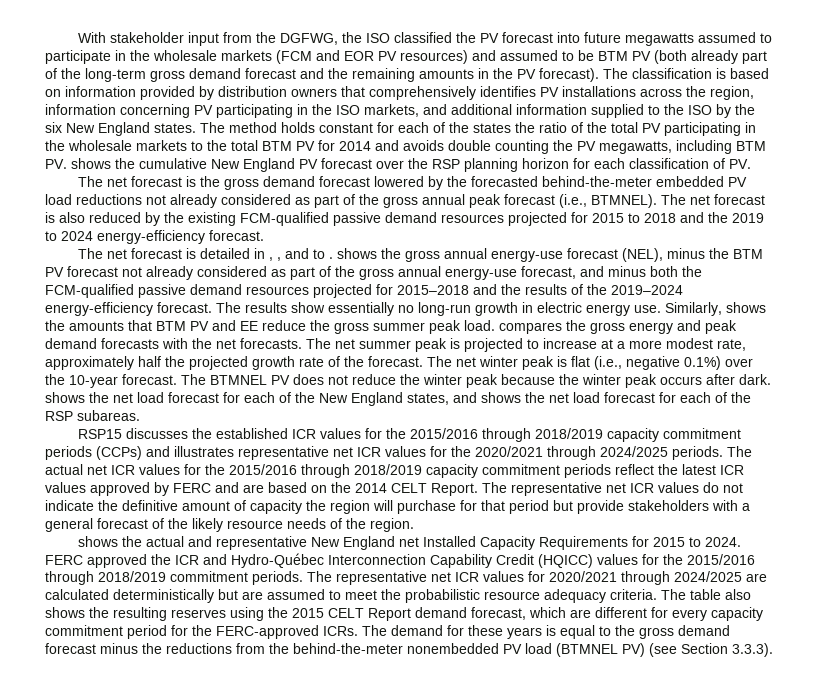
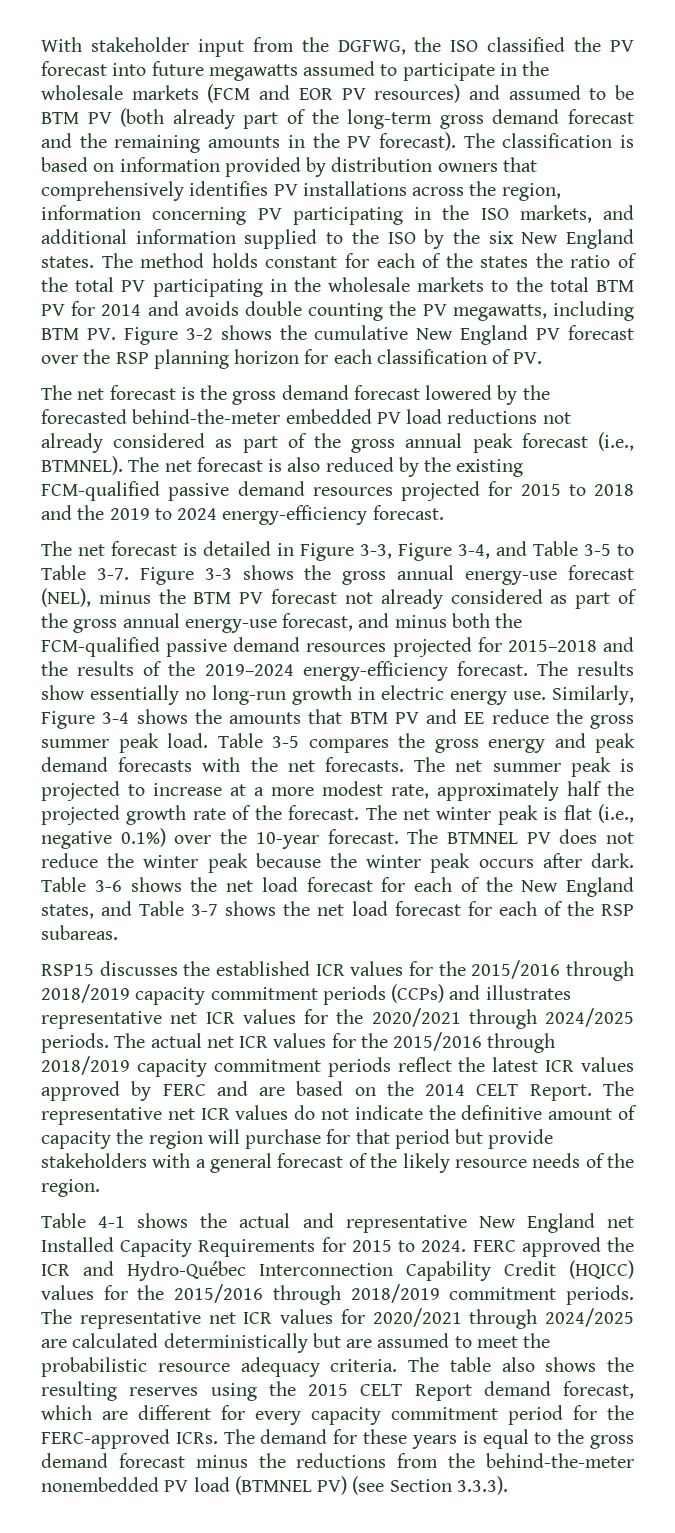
- The method holds constant for each of the states the ratio of the total PV participating in the wholesale markets to the total BTM PV for 2014 and avoids double counting the PV megawatts, including BTM PV. shows the cumulative New England PV forecast over the RSP planning horizon for each classification of PV.
+ The method holds constant for each of the states the ratio of the total PV participating in the wholesale markets to the total BTM PV for 2014 and avoids double counting the PV megawatts, including BTM PV. Figure 3-2 shows the cumulative New England PV forecast over the RSP planning horizon for each classification of PV.
- The net forecast is detailed in , , and to . shows the gross annual energy-use forecast (NEL), minus the BTM PV forecast not already considered as part of the gross annual energy-use forecast, and minus both the FCM-qualified passive demand resources projected for 2015–2018 and the results of the 2019–2024 energy-efficiency forecast.
+ The net forecast is detailed in Figure 3-3, Figure 3-4, and Table 3-5 to Table 3-7. Figure 3-3 shows the gross annual energy-use forecast (NEL), minus the BTM PV forecast not already considered as part of the gross annual energy-use forecast, and minus both the FCM-qualified passive demand resources projected for 2015–2018 and the results of the 2019–2024 energy-efficiency forecast.
- Similarly, shows the amounts that BTM PV and EE reduce the gross summer peak load. compares the gross energy and peak demand forecasts with the net forecasts.
+ Similarly, Figure 3-4 shows the amounts that BTM PV and EE reduce the gross summer peak load. Table 3-5 compares the gross energy and peak demand forecasts with the net forecasts.
- The BTMNEL PV does not reduce the winter peak because the winter peak occurs after dark. shows the net load forecast for each of the New England states, and shows the net load forecast for each of the RSP subareas.
+ The BTMNEL PV does not reduce the winter peak because the winter peak occurs after dark. Table 3-6 shows the net load forecast for each of the New England states, and Table 3-7 shows the net load forecast for each of the RSP subareas.
- shows the actual and representative New England net Installed Capacity Requirements for 2015 to 2024.
+ Table 4-1 shows the actual and representative New England net Installed Capacity Requirements for 2015 to 2024.

